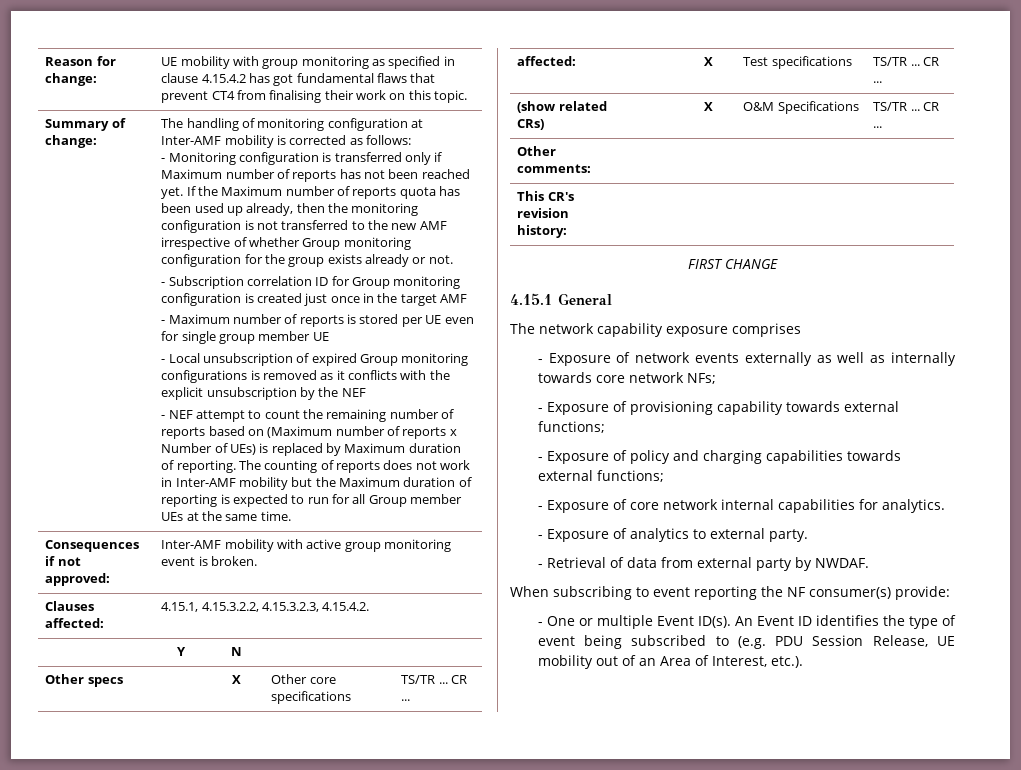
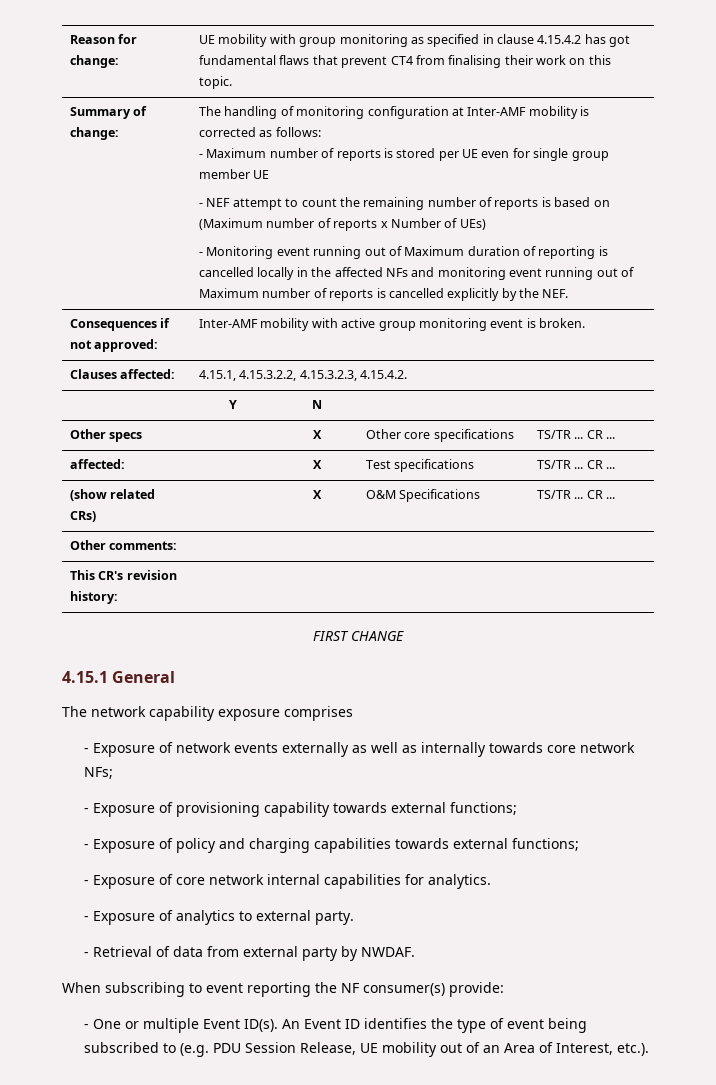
- - Monitoring configuration is transferred only if Maximum number of reports has not been reached yet. If the Maximum number of reports quota has been used up already, then the monitoring configuration is not transferred to the new AMF irrespective of whether Group monitoring configuration for the group exists already or not.
- - Subscription correlation ID for Group monitoring configuration is created just once in the target AMF
- - Local unsubscription of expired Group monitoring configurations is removed as it conflicts with the explicit unsubscription by the NEF
- - NEF attempt to count the remaining number of reports based on (Maximum number of reports x Number of UEs) is replaced by Maximum duration of reporting. The counting of reports does not work in Inter-AMF mobility but the Maximum duration of reporting is expected to run for all Group member UEs at the same time.
+ - NEF attempt to count the remaining number of reports is based on (Maximum number of reports x Number of UEs)
+ - Monitoring event running out of Maximum duration of reporting is cancelled locally in the affected NFs and monitoring event running out of Maximum number of reports is cancelled explicitly by the NEF.

